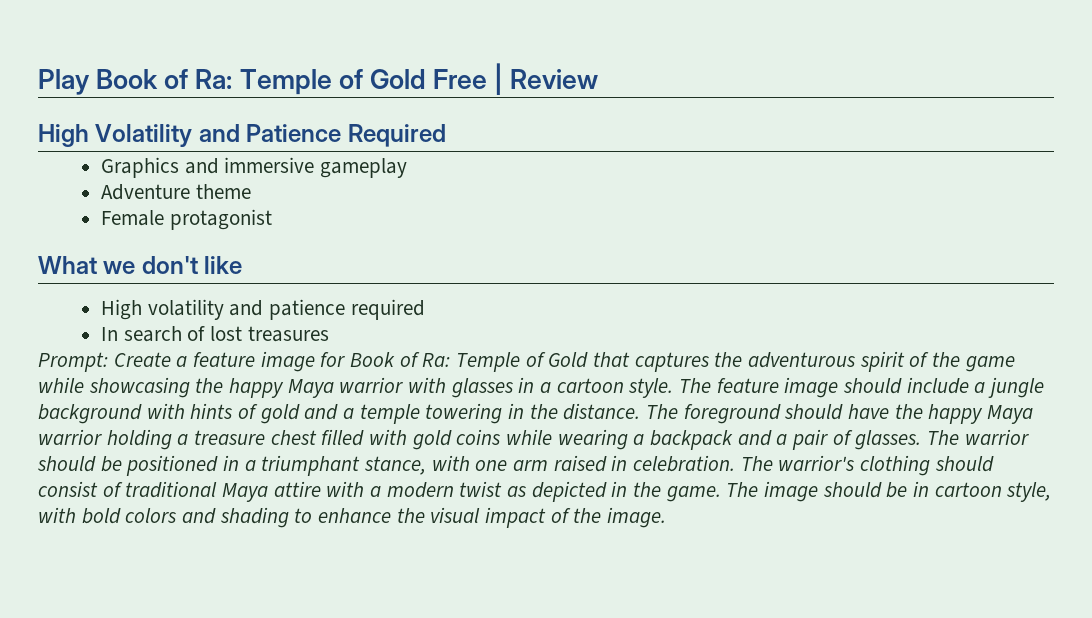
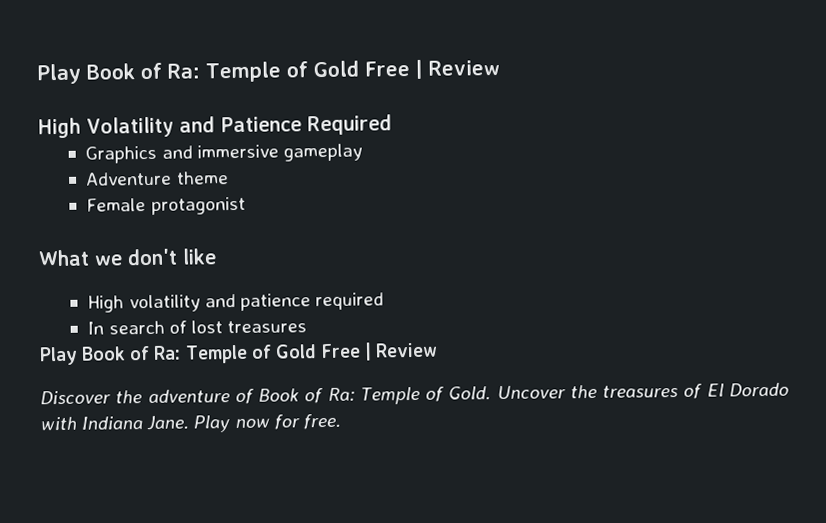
  In search of lost treasures
- Prompt: Create a feature image for Book of Ra: Temple of Gold that captures the adventurous spirit of the game while showcasing the happy Maya warrior with glasses in a cartoon style. The feature image should include a jungle background with hints of gold and a temple towering in the distance. The foreground should have the happy Maya warrior holding a treasure chest filled with gold coins while wearing a backpack and a pair of glasses. The warrior should be positioned in a triumphant stance, with one arm raised in celebration. The warrior's clothing should consist of traditional Maya attire with a modern twist as depicted in the game. The image should be in cartoon style, with bold colors and shading to enhance the visual impact of the image.
+ Play Book of Ra: Temple of Gold Free | Review
+ Discover the adventure of Book of Ra: Temple of Gold. Uncover the treasures of El Dorado with Indiana Jane. Play now for free.

